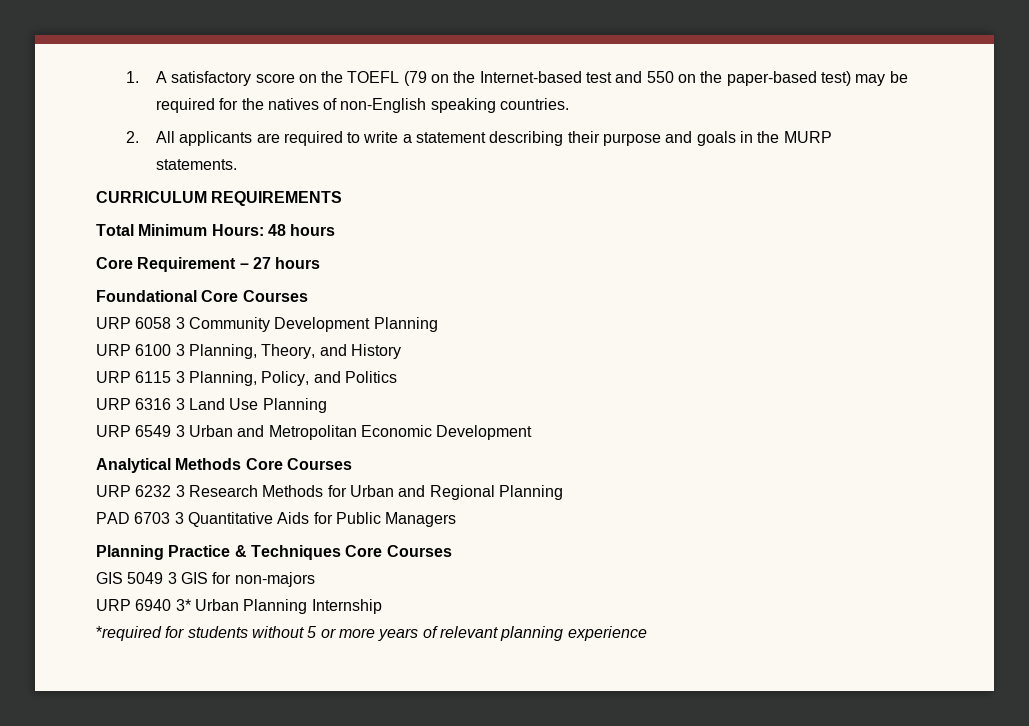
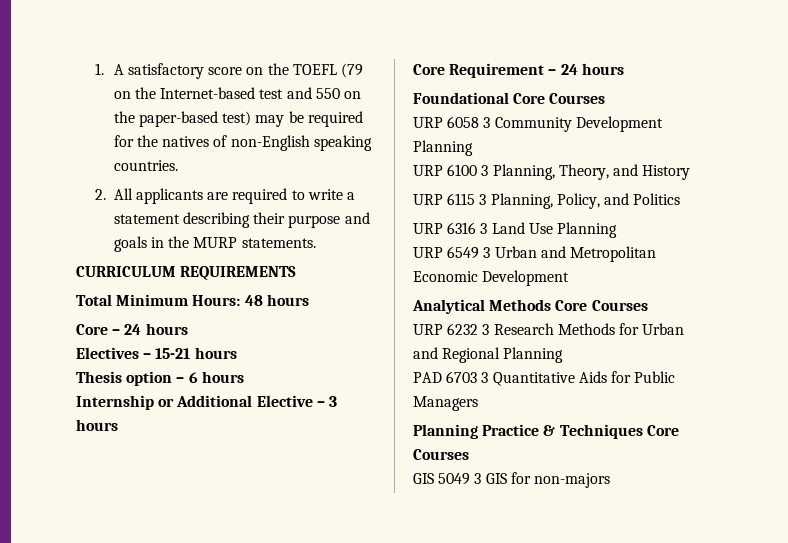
+ Core – 24 hours
+ Electives – 15-21 hours
+ Thesis option – 6 hours
+ Internship or Additional Elective – 3 hours
- Core Requirement – 27 hours
+ Core Requirement – 24 hours
- URP 6940 3* Urban Planning Internship
- *required for students without 5 or more years of relevant planning experience

